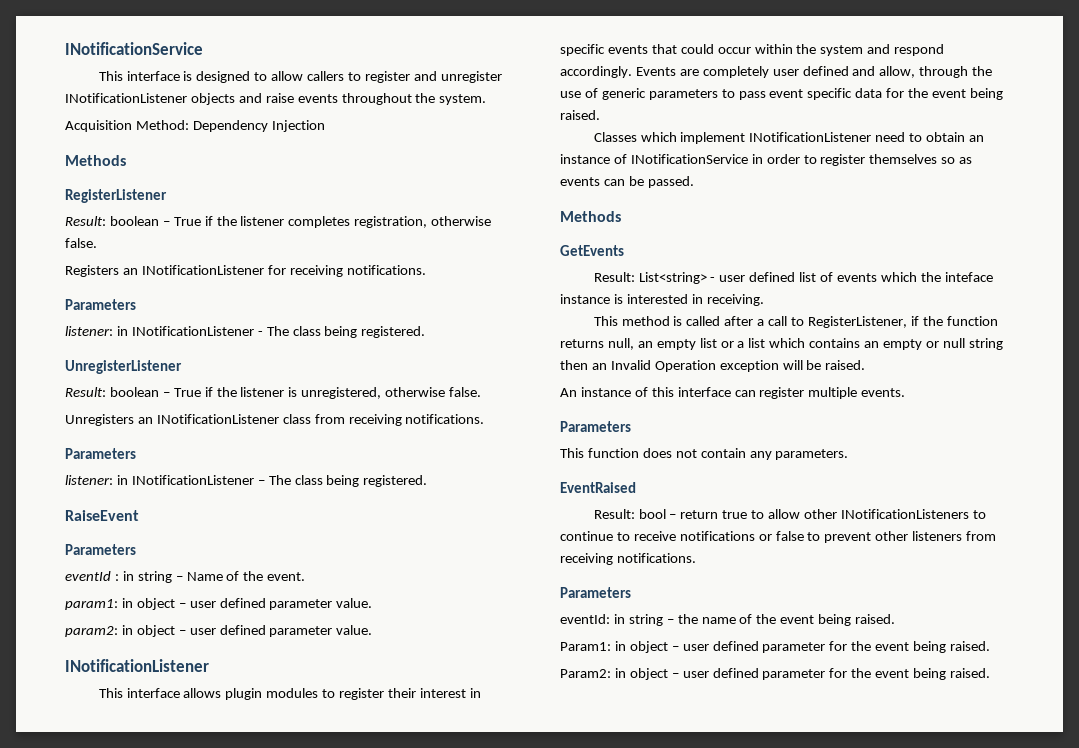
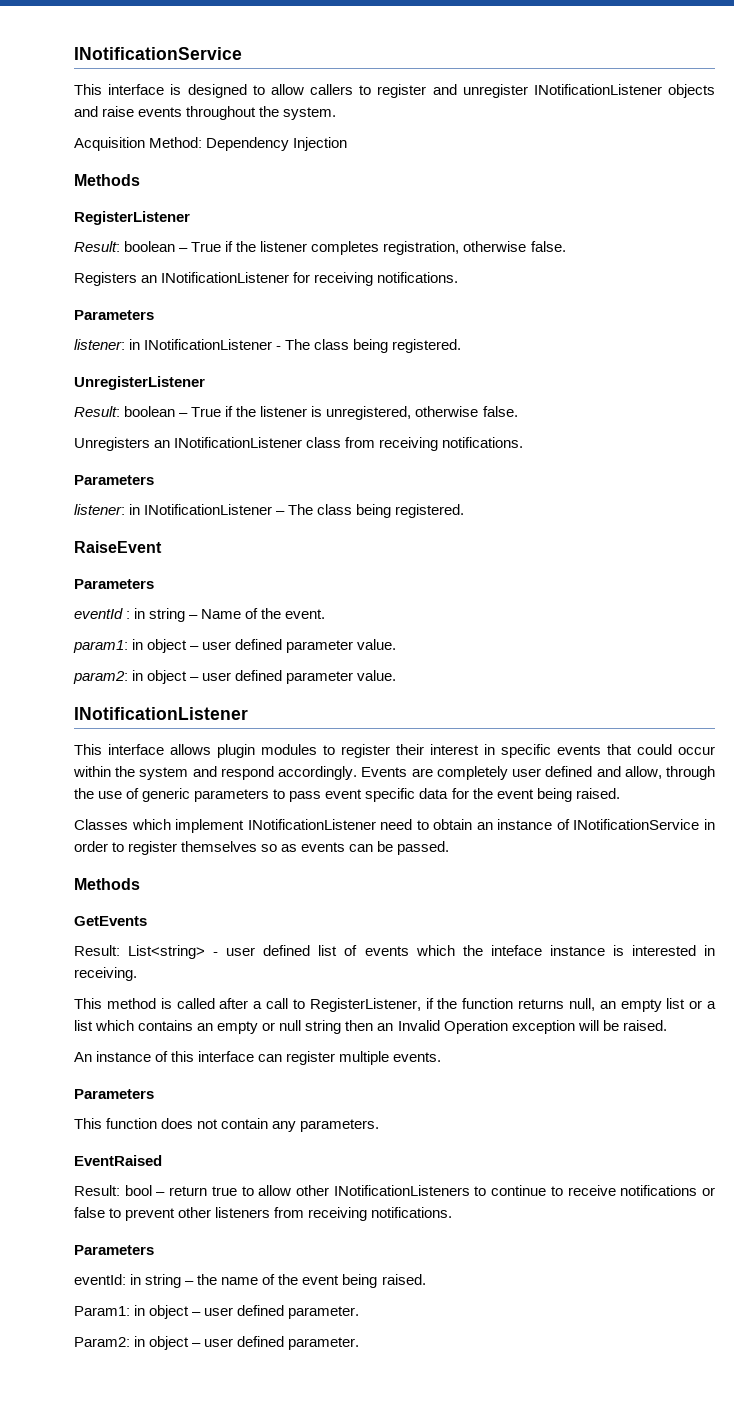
- Param1: in object – user defined parameter for the event being raised.
+ Param1: in object – user defined parameter.
- Param2: in object – user defined parameter for the event being raised.
+ Param2: in object – user defined parameter.

